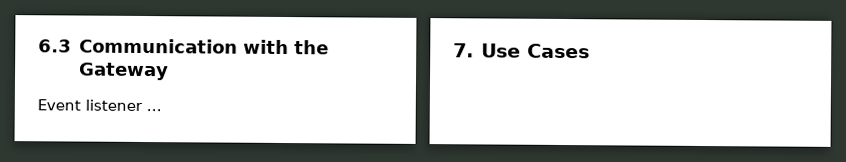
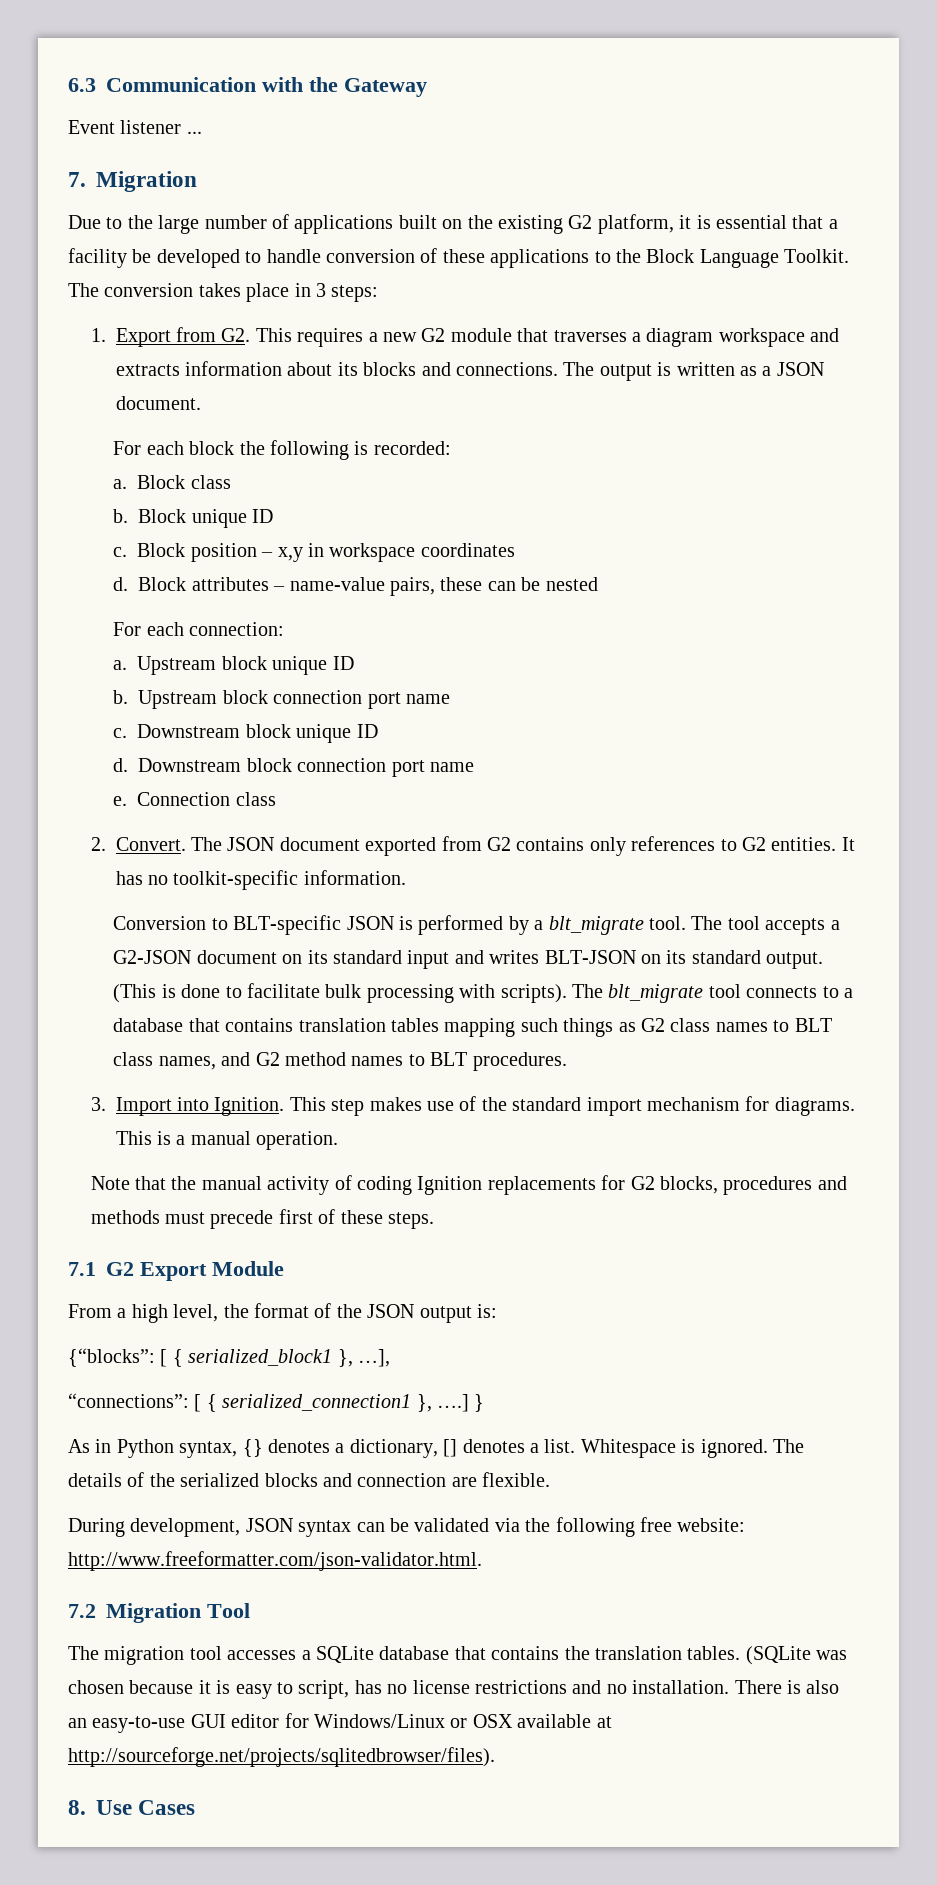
- 7. Use Cases
+ 7. Migration
+ Due to the large number of applications built on the existing G2 platform, it is essential that a facility be developed to handle conversion of these applications to the Block Language Toolkit. The conversion takes place in 3 steps:
+ 1. Export from G2. This requires a new G2 module that traverses a diagram workspace and extracts information about its blocks and connections. The output is written as a JSON document.
+ For each block the following is recorded:
+ a. Block class
+ b. Block unique ID
+ c. Block position – x,y in workspace coordinates
+ d. Block attributes – name-value pairs, these can be nested
+ For each connection:
+ a. Upstream block unique ID
+ b. Upstream block connection port name
+ c. Downstream block unique ID
+ d. Downstream block connection port name
+ e. Connection class
+ 2. Convert. The JSON document exported from G2 contains only references to G2 entities. It has no toolkit-specific information.
+ Conversion to BLT-specific JSON is performed by a blt_migrate tool. The tool accepts a G2-JSON document on its standard input and writes BLT-JSON on its standard output. (This is done to facilitate bulk processing with scripts). The blt_migrate tool connects to a database that contains translation tables mapping such things as G2 class names to BLT class names, and G2 method names to BLT procedures.
+ 3. Import into Ignition. This step makes use of the standard import mechanism for diagrams. This is a manual operation.
+ Note that the manual activity of coding Ignition replacements for G2 blocks, procedures and methods must precede first of these steps.
+ 7.1 G2 Export Module
+ From a high level, the format of the JSON output is:
+ {“blocks”: [ { serialized_block1 }, …],
+ “connections”: [ { serialized_connection1 }, ….] }
+ As in Python syntax, {} denotes a dictionary, [] denotes a list. Whitespace is ignored. The details of the serialized blocks and connection are flexible.
+ During development, JSON syntax can be validated via the following free website: http://www.freeformatter.com/json-validator.html.
+ 7.2 Migration Tool
+ The migration tool accesses a SQLite database that contains the translation tables. (SQLite was chosen because it is easy to script, has no license restrictions and no installation. There is also an easy-to-use GUI editor for Windows/Linux or OSX available at http://sourceforge.net/projects/sqlitedbrowser/files).
+ 8. Use Cases

